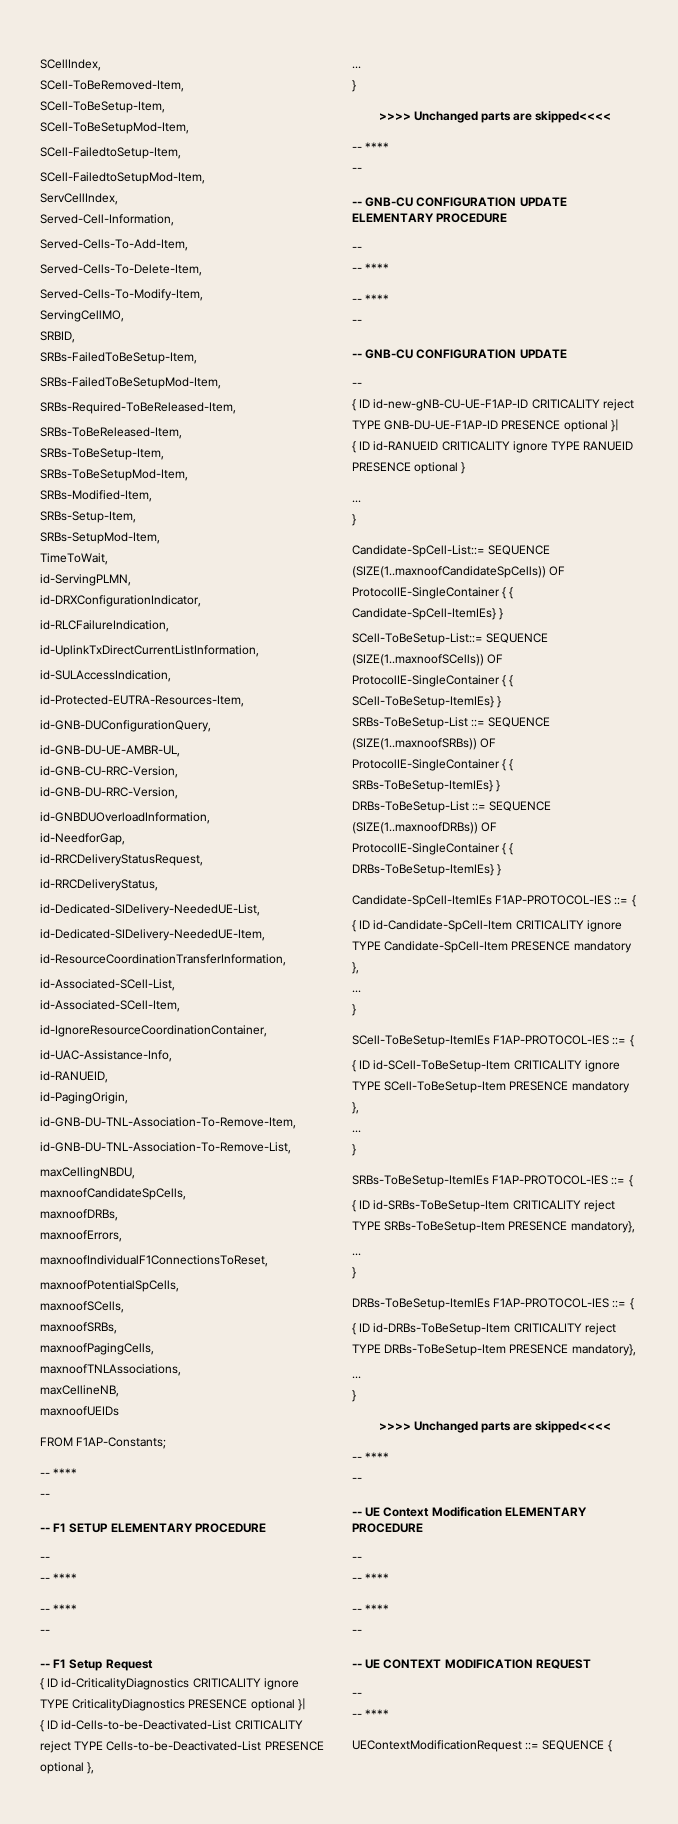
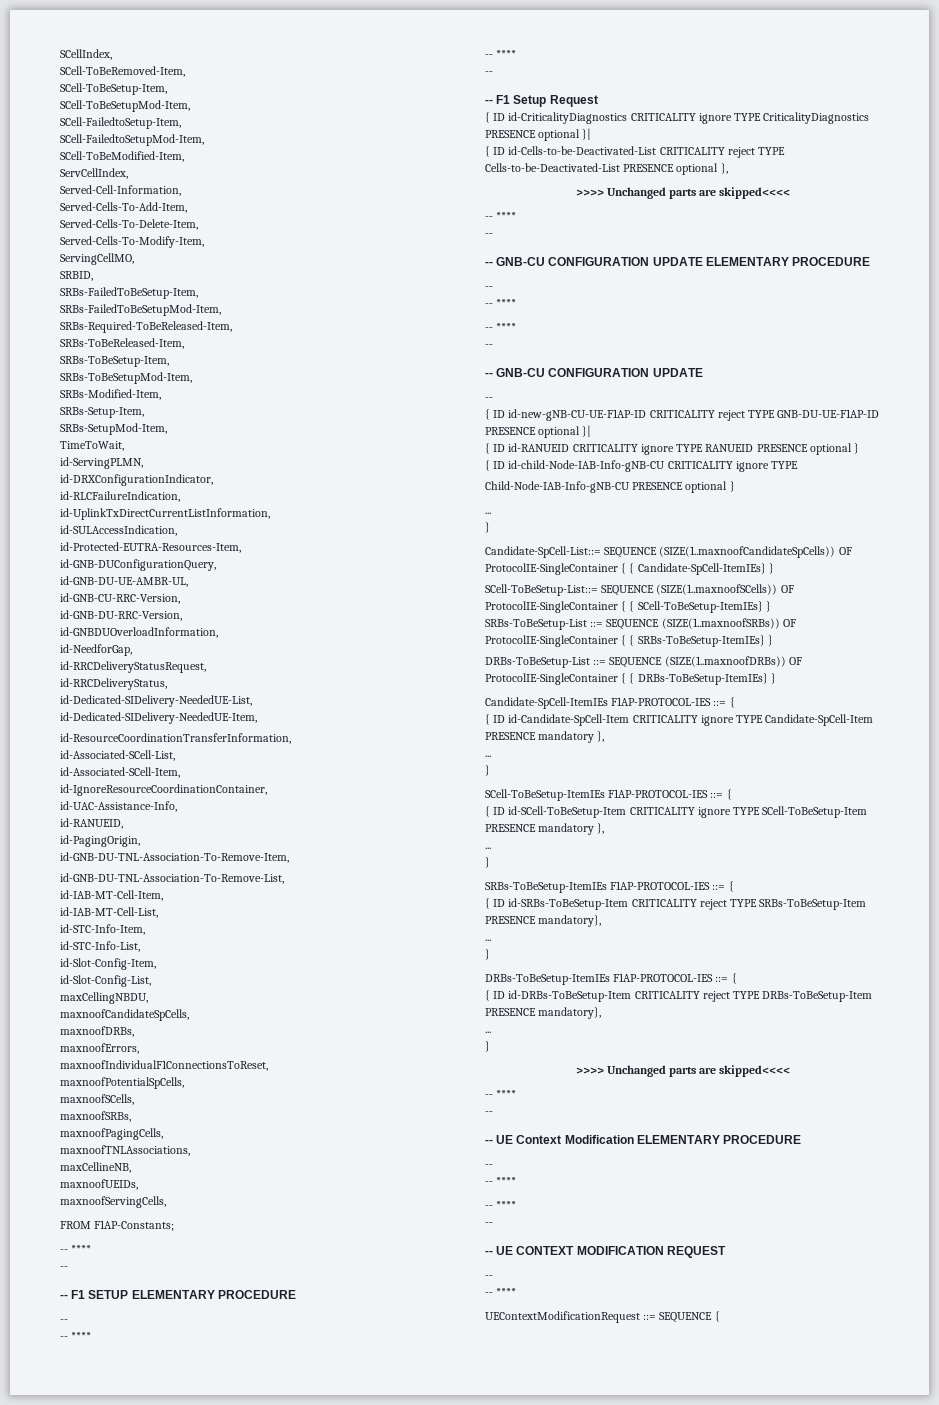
+ SCell-ToBeModified-Item,
+ id-IAB-MT-Cell-Item,
+ id-IAB-MT-Cell-List,
+ id-STC-Info-Item,
+ id-STC-Info-List,
+ id-Slot-Config-Item,
+ id-Slot-Config-List,
- maxnoofUEIDs
+ maxnoofUEIDs,
+ maxnoofServingCells,
  { ID id-Cells-to-be-Deactivated-List CRITICALITY reject TYPE Cells-to-be-Deactivated-List PRESENCE optional },
- ...
- }
+ { ID id-child-Node-IAB-Info-gNB-CU CRITICALITY ignore TYPE
+ Child-Node-IAB-Info-gNB-CU PRESENCE optional }

